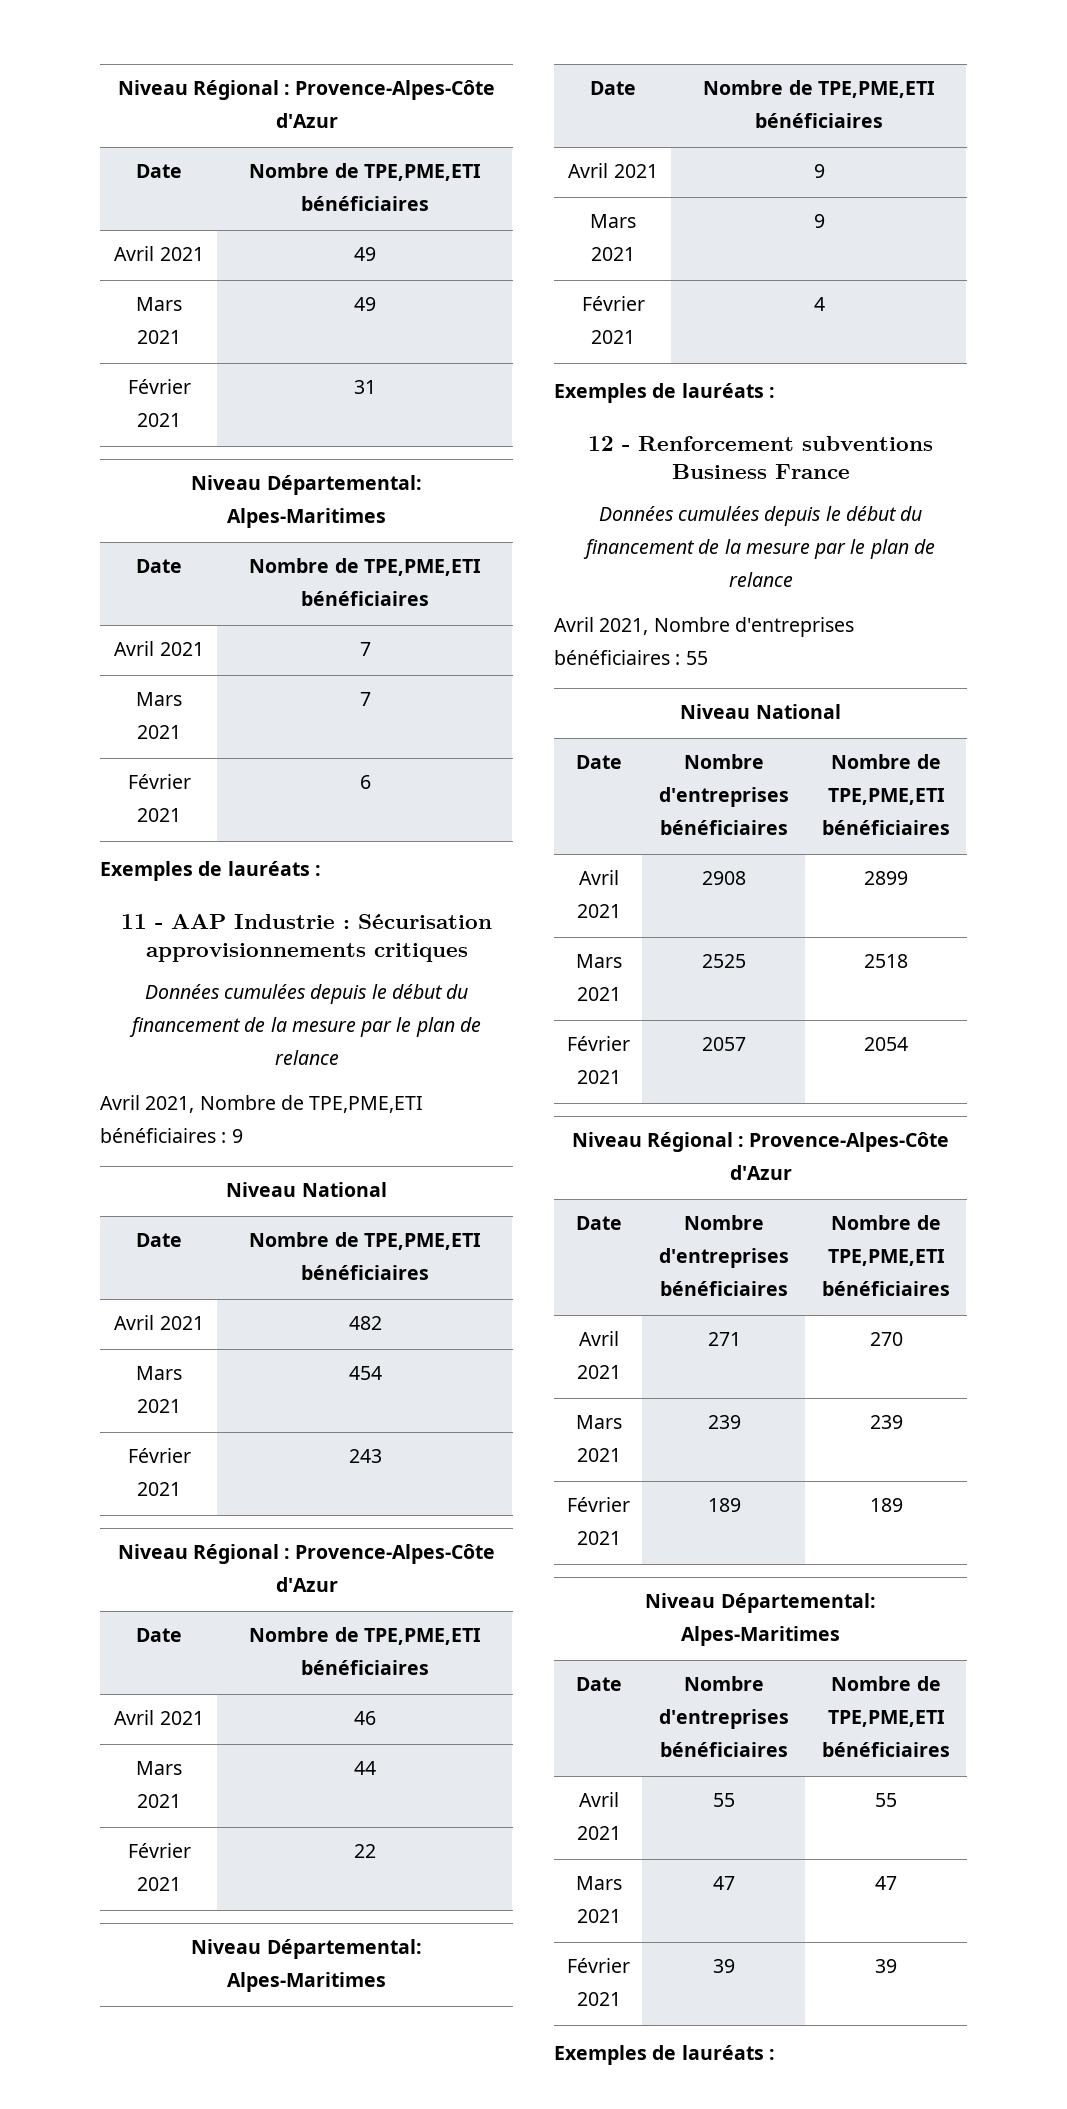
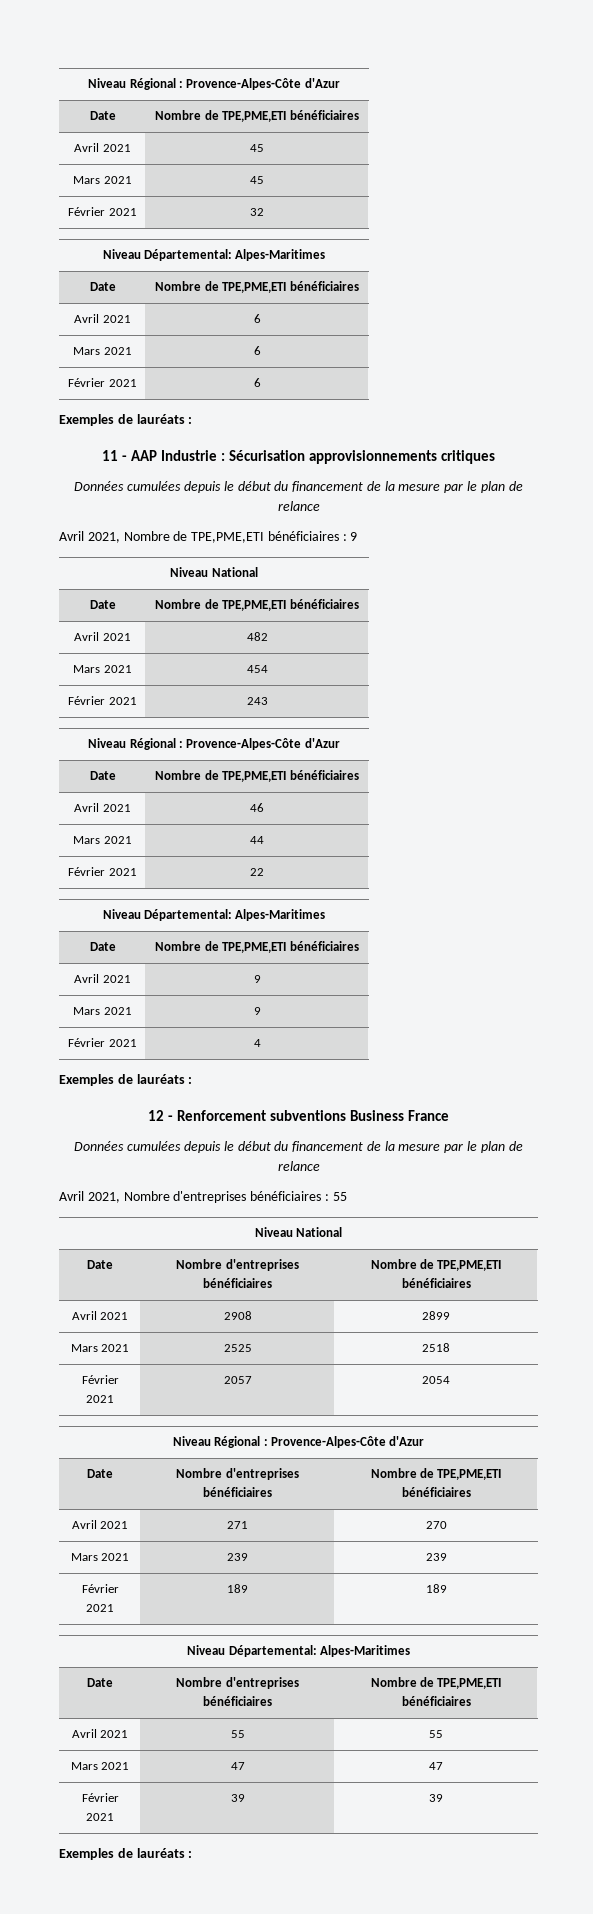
- Avril 2021 | 49
- Mars 2021 | 49
- Février 2021 | 31
+ Avril 2021 | 45
+ Mars 2021 | 45
+ Février 2021 | 32
- Avril 2021 | 7
- Mars 2021 | 7
+ Avril 2021 | 6
+ Mars 2021 | 6

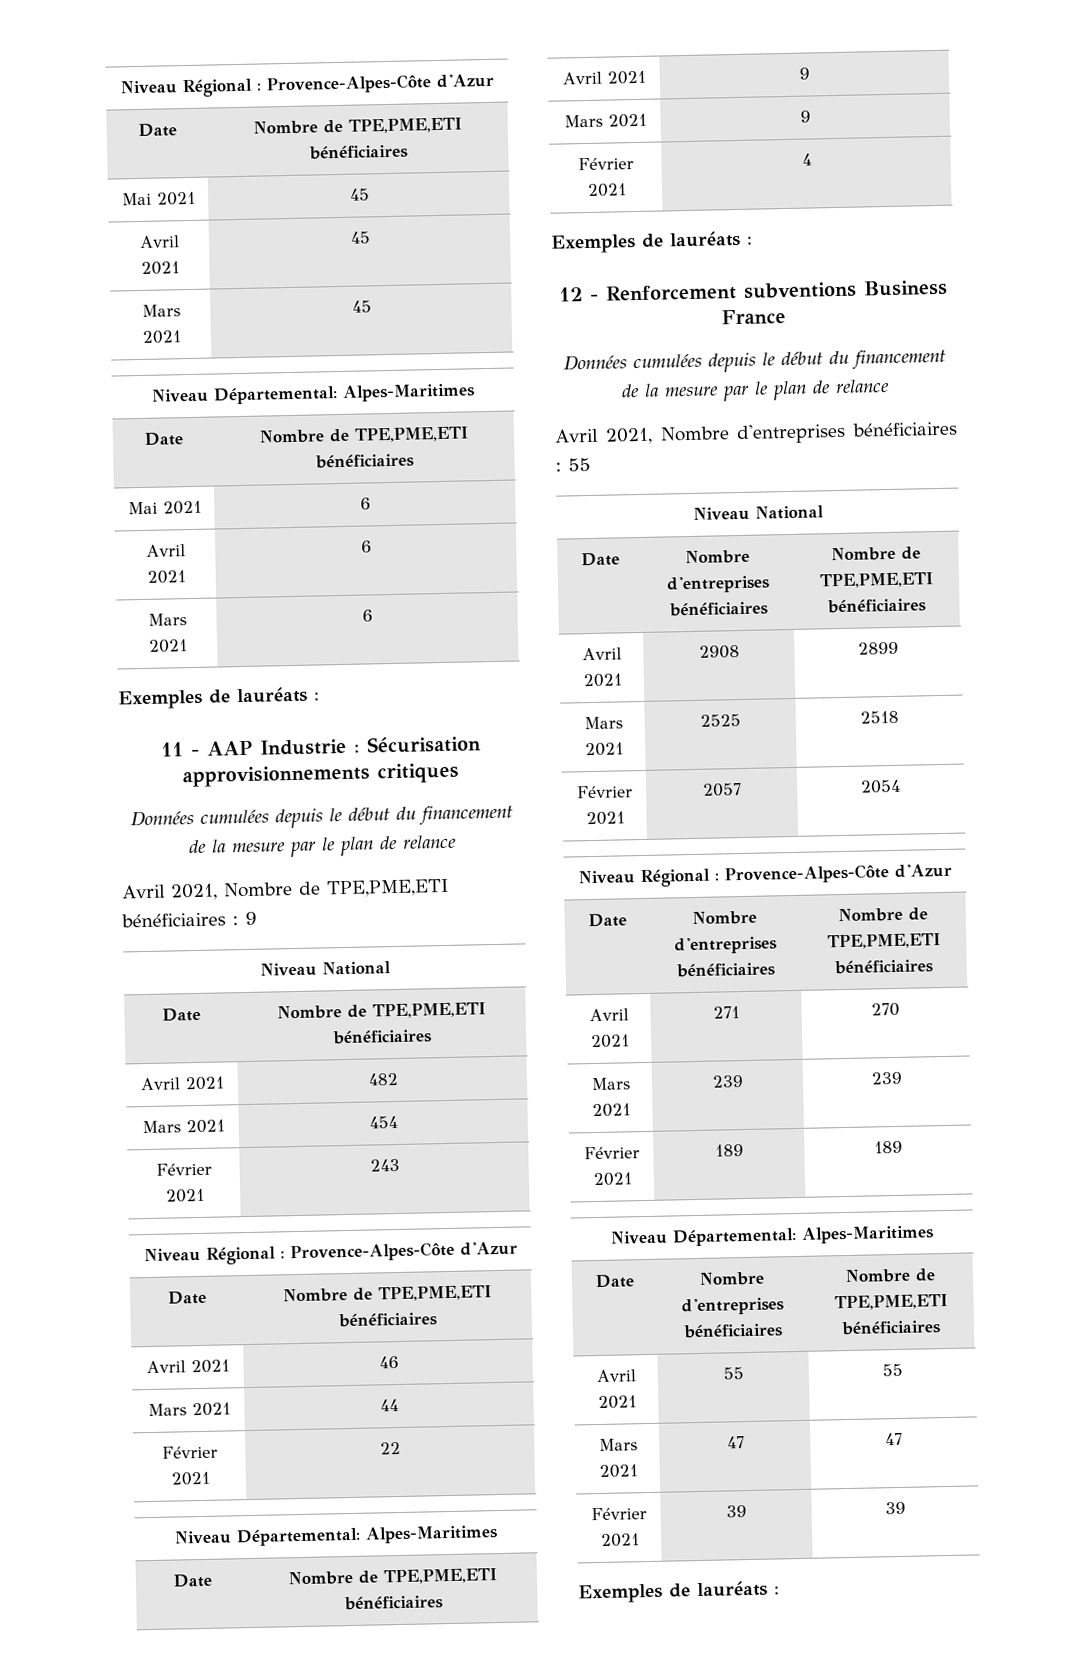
+ Mai 2021 | 45
  Mars 2021 | 45
- Février 2021 | 32
  Niveau Départemental: Alpes-Maritimes
  Date | Nombre de TPE,PME,ETI bénéficiaires
+ Mai 2021 | 6
- Février 2021 | 6

